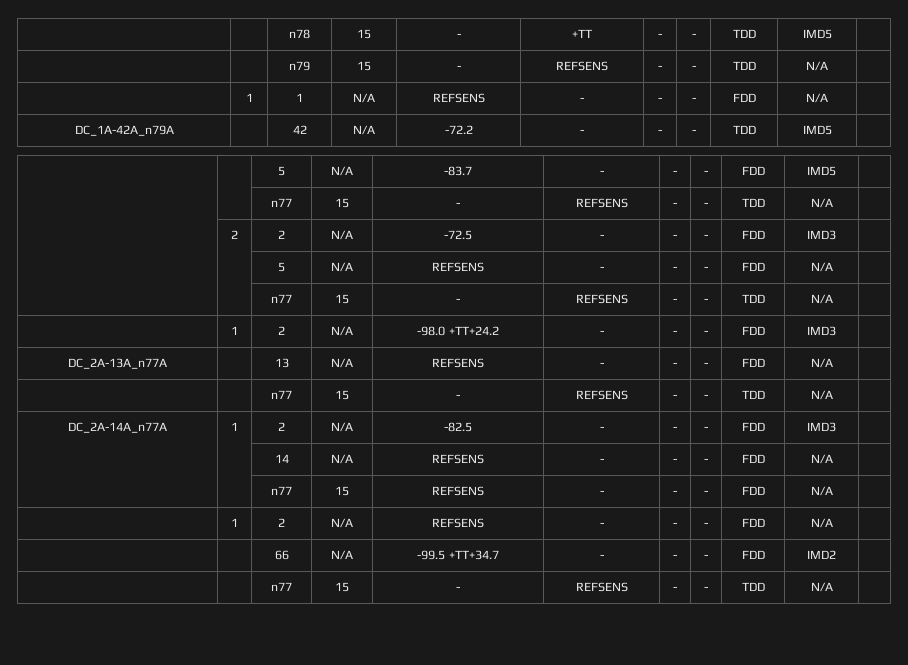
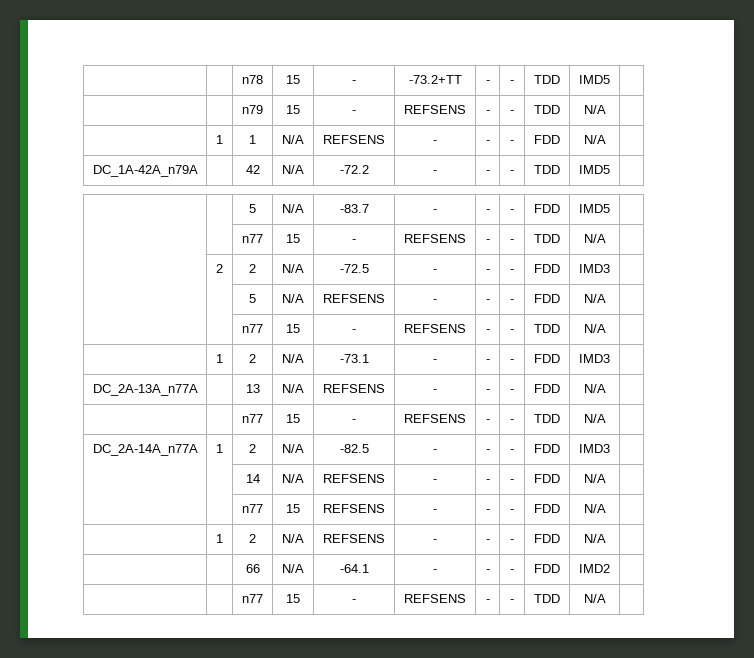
- | | n78 | 15 | - | +TT | - | - | TDD | IMD5 |
+ | | n78 | 15 | - | -73.2+TT | - | - | TDD | IMD5 |
- | 1 | 2 | N/A | -98.0 +TT+24.2 | - | - | - | FDD | IMD3 |
+ | 1 | 2 | N/A | -73.1 | - | - | - | FDD | IMD3 |
- | | 66 | N/A | -99.5 +TT+34.7 | - | - | - | FDD | IMD2 |
+ | | 66 | N/A | -64.1 | - | - | - | FDD | IMD2 |

